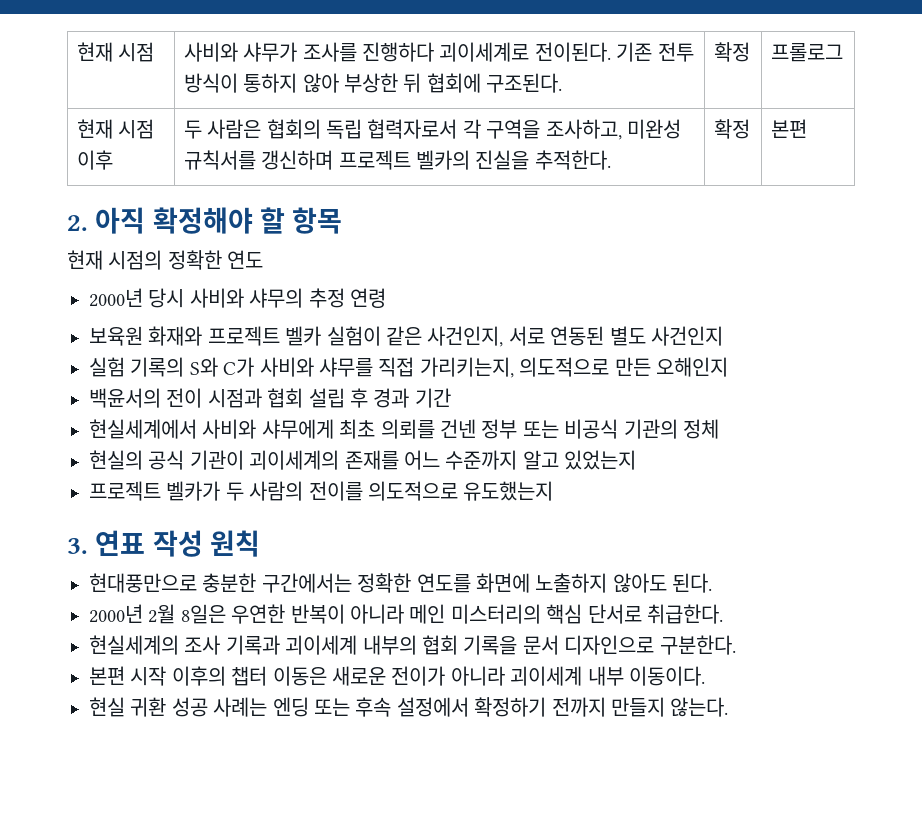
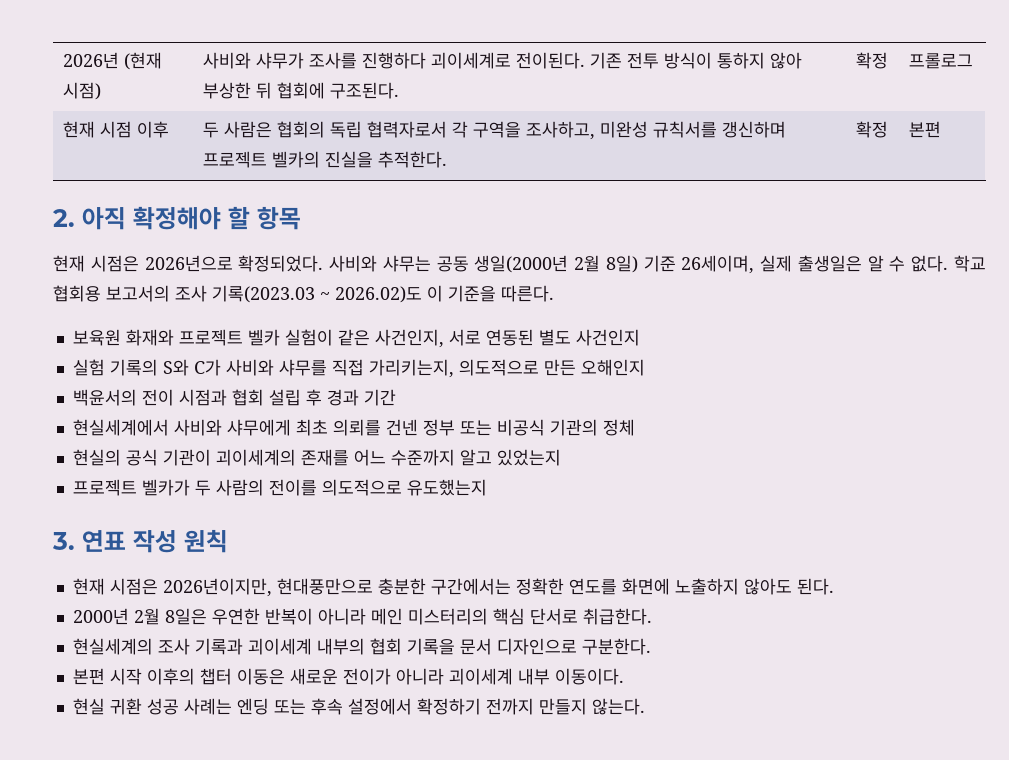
- 현재 시점 | 사비와 샤무가 조사를 진행하다 괴이세계로 전이된다. 기존 전투 방식이 통하지 않아 부상한 뒤 협회에 구조된다. | 확정 | 프롤로그
+ 2026년 (현재 시점) | 사비와 샤무가 조사를 진행하다 괴이세계로 전이된다. 기존 전투 방식이 통하지 않아 부상한 뒤 협회에 구조된다. | 확정 | 프롤로그
- 현재 시점의 정확한 연도
- 2000년 당시 사비와 샤무의 추정 연령
+ 현재 시점은 2026년으로 확정되었다. 사비와 샤무는 공동 생일(2000년 2월 8일) 기준 26세이며, 실제 출생일은 알 수 없다. 학교 협회용 보고서의 조사 기록(2023.03 ~ 2026.02)도 이 기준을 따른다.
- 현대풍만으로 충분한 구간에서는 정확한 연도를 화면에 노출하지 않아도 된다.
+ 현재 시점은 2026년이지만, 현대풍만으로 충분한 구간에서는 정확한 연도를 화면에 노출하지 않아도 된다.

